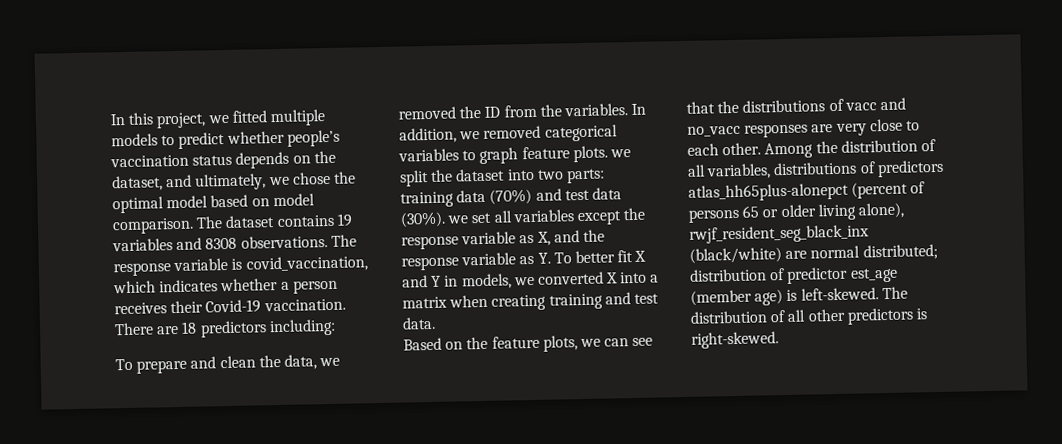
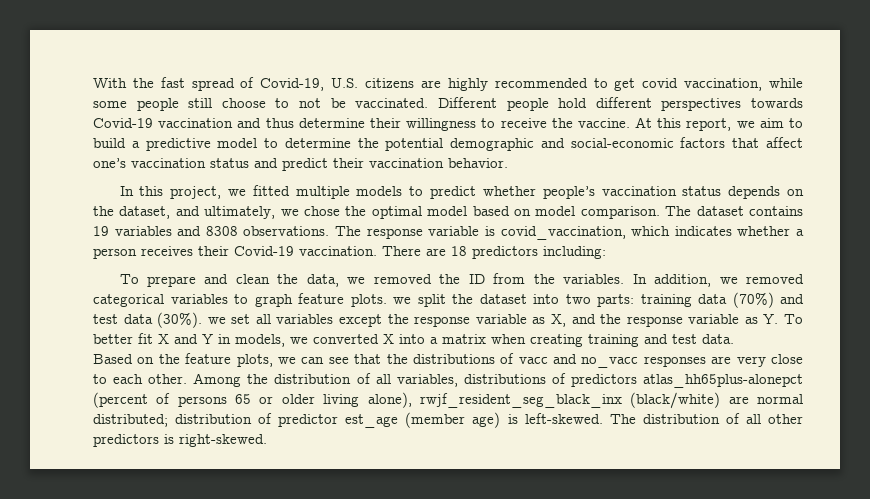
+ With the fast spread of Covid-19, U.S. citizens are highly recommended to get covid vaccination, while some people still choose to not be vaccinated. Different people hold different perspectives towards Covid-19 vaccination and thus determine their willingness to receive the vaccine. At this report, we aim to build a predictive model to determine the potential demographic and social-economic factors that affect one’s vaccination status and predict their vaccination behavior.

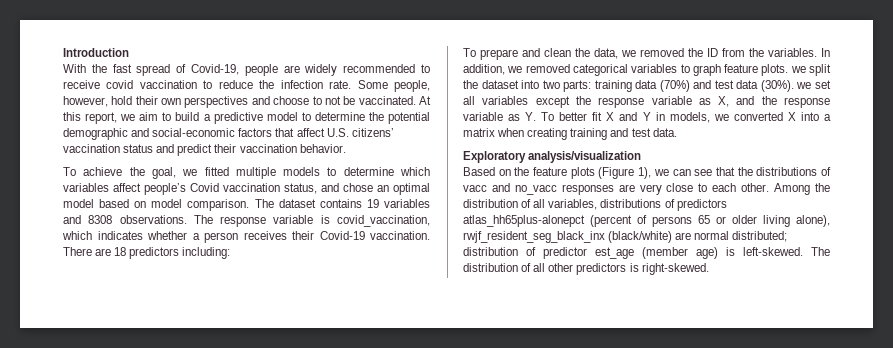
+ Introduction
- With the fast spread of Covid-19, U.S. citizens are highly recommended to get covid vaccination, while some people still choose to not be vaccinated.
+ With the fast spread of Covid-19, people are widely recommended to receive covid vaccination to reduce the infection rate. Some people, however, hold their own perspectives and choose to not be vaccinated.
- Different people hold different perspectives towards Covid-19 vaccination and thus determine their willingness to receive the vaccine.
- At this report, we aim to build a predictive model to determine the potential demographic and social-economic factors that affect one’s vaccination status and predict their vaccination behavior.
+ At this report, we aim to build a predictive model to determine the potential demographic and social-economic factors that affect U.S. citizens’ vaccination status and predict their vaccination behavior.
- In this project, we fitted multiple models to predict whether people’s vaccination status depends on the dataset, and ultimately, we chose the optimal model based on model comparison.
+ To achieve the goal, we fitted multiple models to determine which variables affect people’s Covid vaccination status, and chose an optimal model based on model comparison.
+ Exploratory analysis/visualization
- Based on the feature plots, we can see that the distributions of vacc and no_vacc responses are very close to each other.
+ Based on the feature plots (Figure 1), we can see that the distributions of vacc and no_vacc responses are very close to each other.

